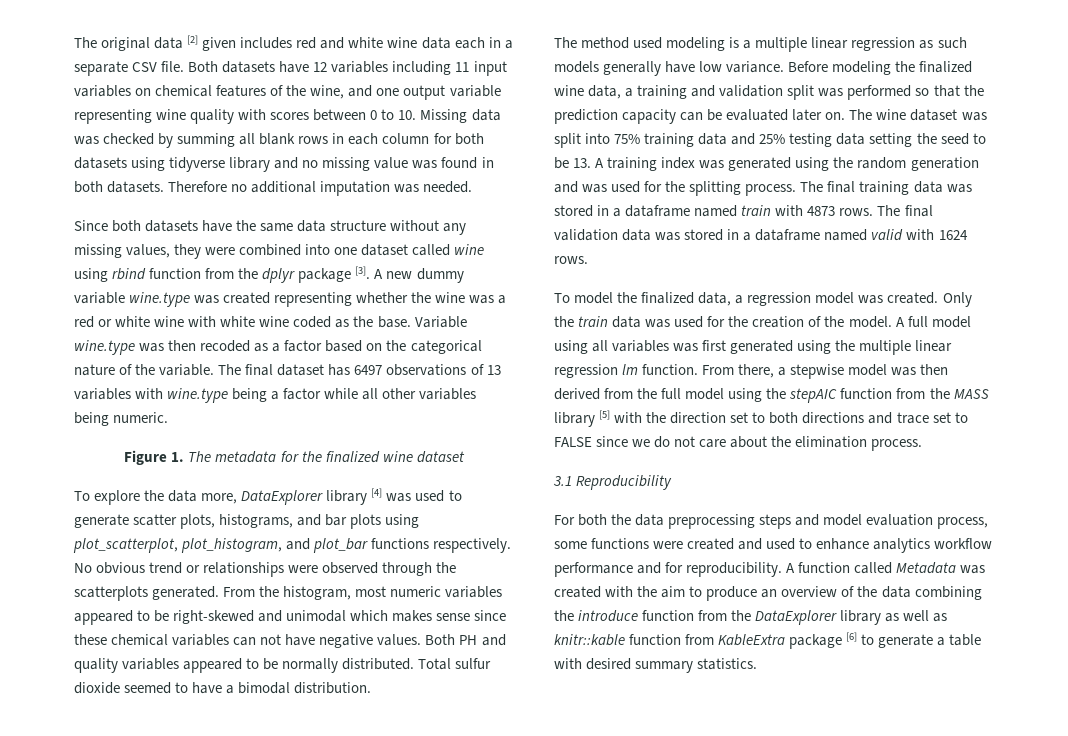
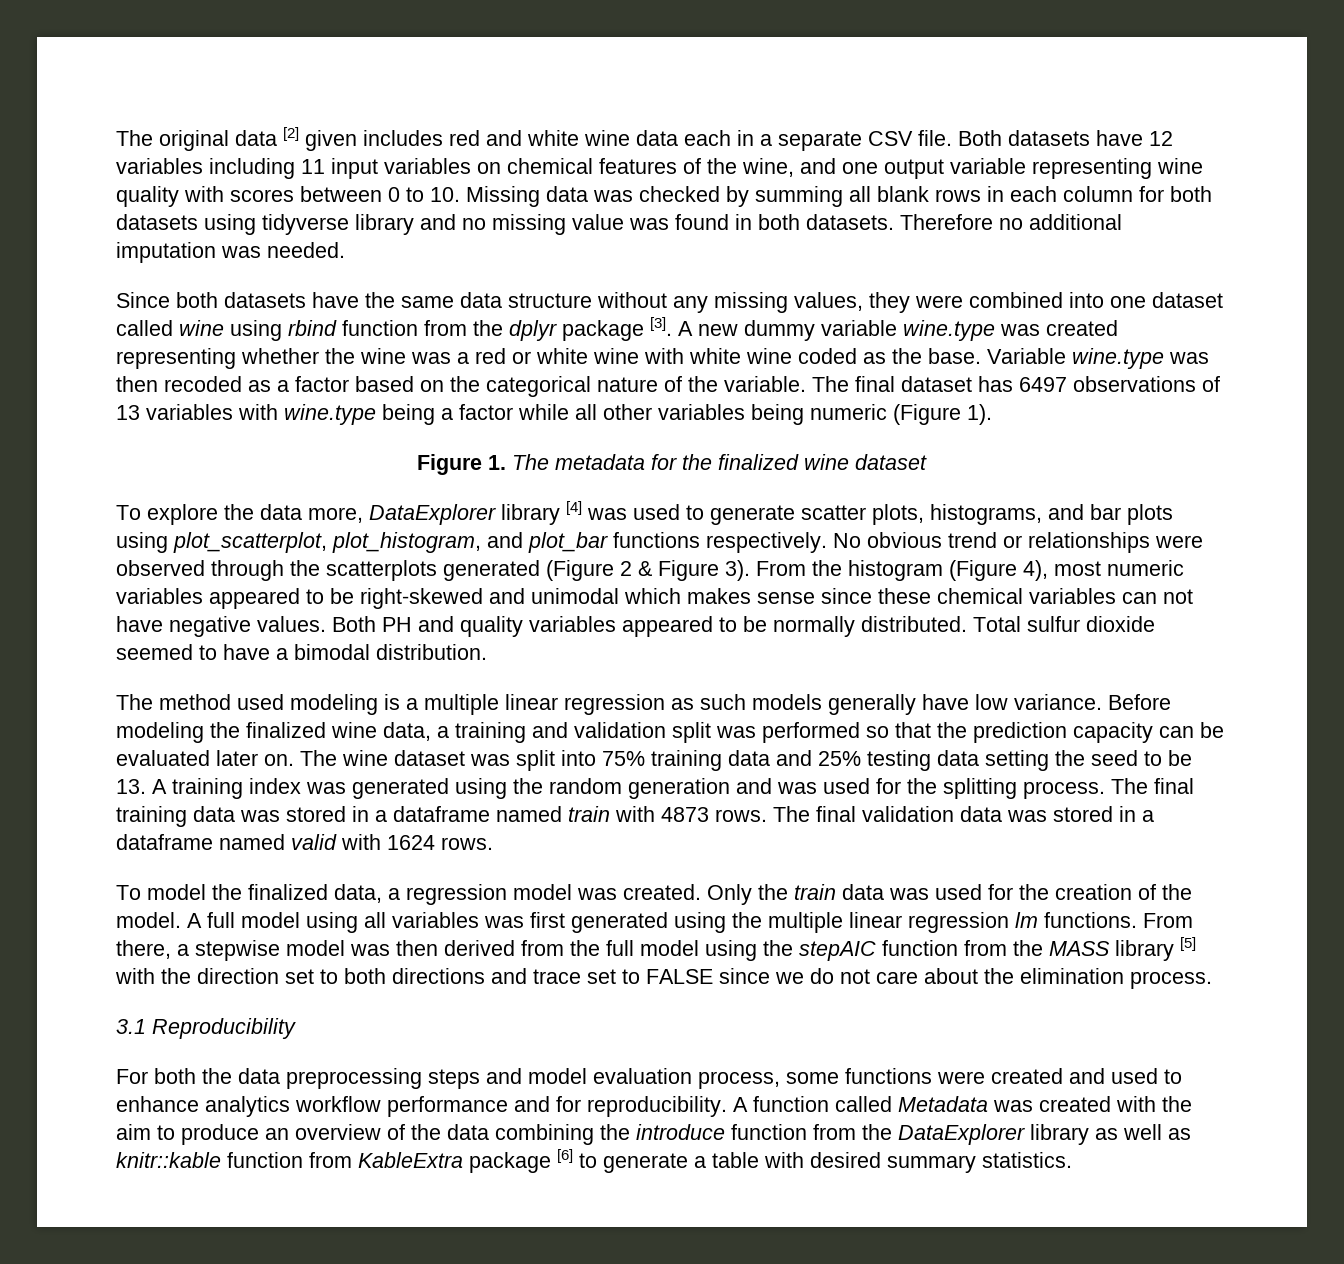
- The final dataset has 6497 observations of 13 variables with wine.type being a factor while all other variables being numeric.
+ The final dataset has 6497 observations of 13 variables with wine.type being a factor while all other variables being numeric (Figure 1).
- No obvious trend or relationships were observed through the scatterplots generated. From the histogram, most numeric variables appeared to be right-skewed and unimodal which makes sense since these chemical variables can not have negative values.
+ No obvious trend or relationships were observed through the scatterplots generated (Figure 2 & Figure 3). From the histogram (Figure 4), most numeric variables appeared to be right-skewed and unimodal which makes sense since these chemical variables can not have negative values.
- A full model using all variables was first generated using the multiple linear regression lm function.
+ A full model using all variables was first generated using the multiple linear regression lm functions.

